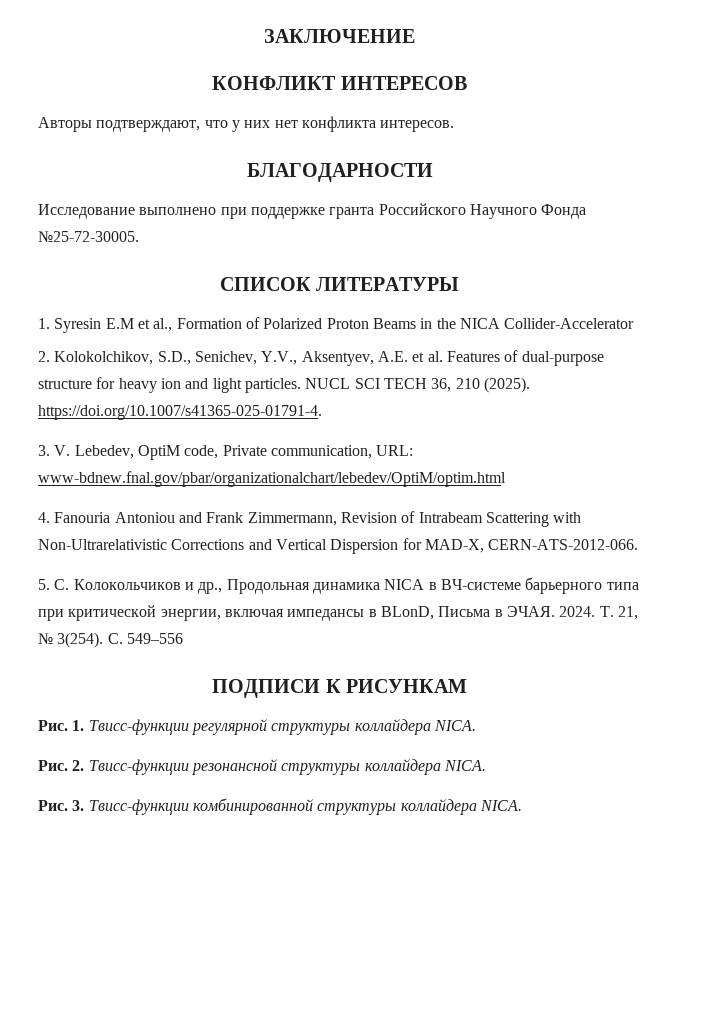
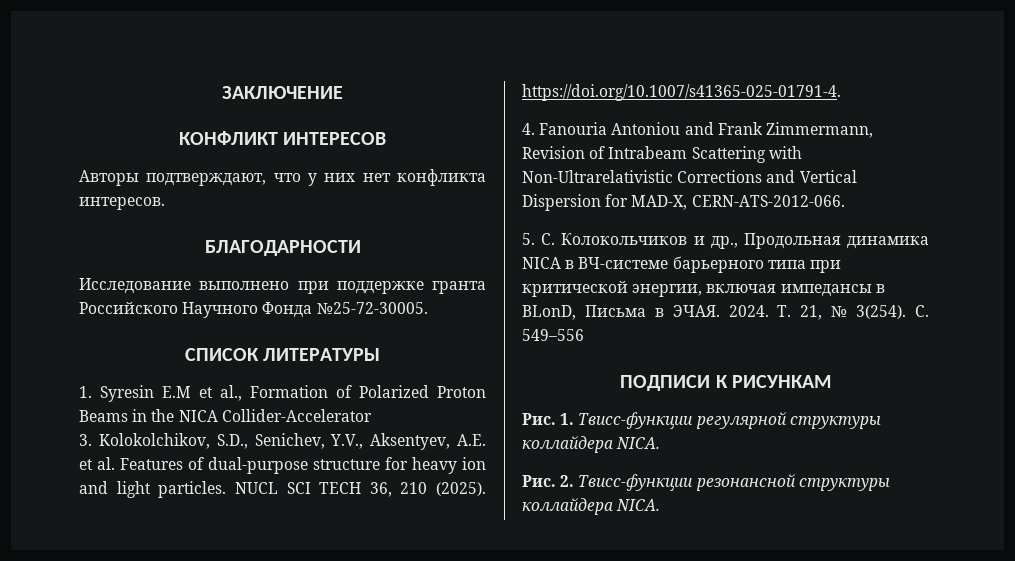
- 2. Kolokolchikov, S.D., Senichev, Y.V., Aksentyev, A.E. et al. Features of dual-purpose structure for heavy ion and light particles.
+ 3. Kolokolchikov, S.D., Senichev, Y.V., Aksentyev, A.E. et al. Features of dual-purpose structure for heavy ion and light particles.
- 3. V. Lebedev, OptiM code, Private communication, URL: www-bdnew.fnal.gov/pbar/organizationalchart/lebedev/OptiM/optim.html
- Рис. 3. Твисс-функции комбинированной структуры коллайдера NICA.

